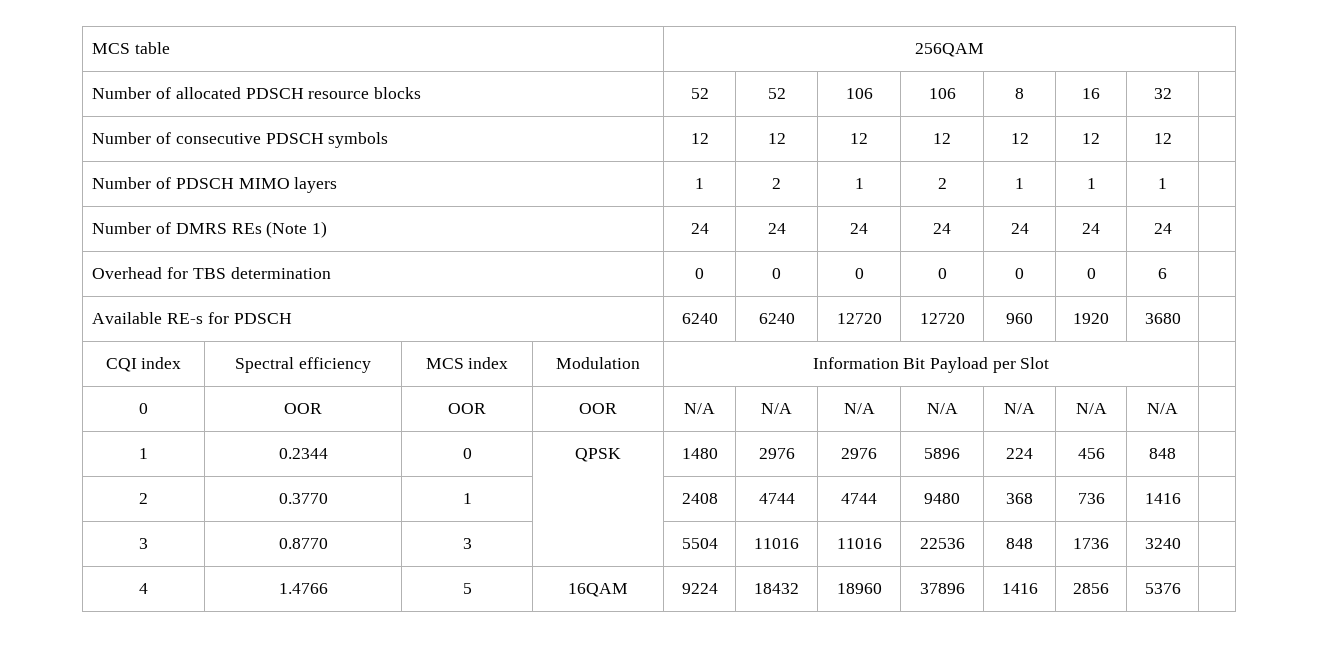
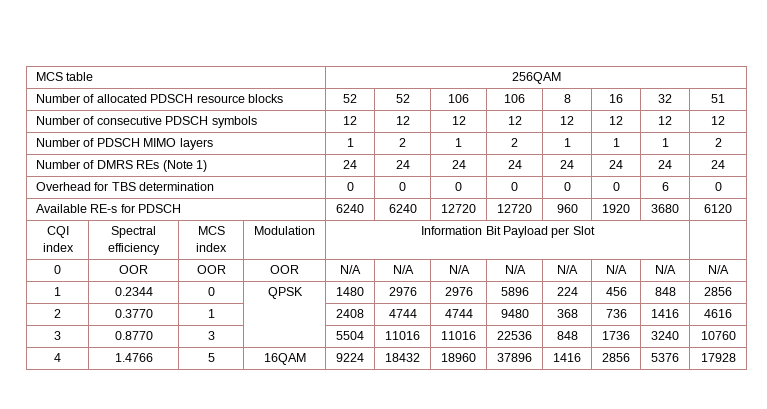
- Number of allocated PDSCH resource blocks | 52 | 52 | 106 | 106 | 8 | 16 | 32 |
+ Number of allocated PDSCH resource blocks | 52 | 52 | 106 | 106 | 8 | 16 | 32 | 51
- Number of consecutive PDSCH symbols | 12 | 12 | 12 | 12 | 12 | 12 | 12 |
+ Number of consecutive PDSCH symbols | 12 | 12 | 12 | 12 | 12 | 12 | 12 | 12
- Number of PDSCH MIMO layers | 1 | 2 | 1 | 2 | 1 | 1 | 1 |
+ Number of PDSCH MIMO layers | 1 | 2 | 1 | 2 | 1 | 1 | 1 | 2
- Number of DMRS REs (Note 1) | 24 | 24 | 24 | 24 | 24 | 24 | 24 |
+ Number of DMRS REs (Note 1) | 24 | 24 | 24 | 24 | 24 | 24 | 24 | 24
- Overhead for TBS determination | 0 | 0 | 0 | 0 | 0 | 0 | 6 |
+ Overhead for TBS determination | 0 | 0 | 0 | 0 | 0 | 0 | 6 | 0
- Available RE-s for PDSCH | 6240 | 6240 | 12720 | 12720 | 960 | 1920 | 3680 |
+ Available RE-s for PDSCH | 6240 | 6240 | 12720 | 12720 | 960 | 1920 | 3680 | 6120
- 0 | OOR | OOR | OOR | N/A | N/A | N/A | N/A | N/A | N/A | N/A |
+ 0 | OOR | OOR | OOR | N/A | N/A | N/A | N/A | N/A | N/A | N/A | N/A
- 1 | 0.2344 | 0 | QPSK | 1480 | 2976 | 2976 | 5896 | 224 | 456 | 848 |
+ 1 | 0.2344 | 0 | QPSK | 1480 | 2976 | 2976 | 5896 | 224 | 456 | 848 | 2856
- 2 | 0.3770 | 1 | | 2408 | 4744 | 4744 | 9480 | 368 | 736 | 1416 |
+ 2 | 0.3770 | 1 | | 2408 | 4744 | 4744 | 9480 | 368 | 736 | 1416 | 4616
- 3 | 0.8770 | 3 | | 5504 | 11016 | 11016 | 22536 | 848 | 1736 | 3240 |
+ 3 | 0.8770 | 3 | | 5504 | 11016 | 11016 | 22536 | 848 | 1736 | 3240 | 10760
- 4 | 1.4766 | 5 | 16QAM | 9224 | 18432 | 18960 | 37896 | 1416 | 2856 | 5376 |
+ 4 | 1.4766 | 5 | 16QAM | 9224 | 18432 | 18960 | 37896 | 1416 | 2856 | 5376 | 17928

